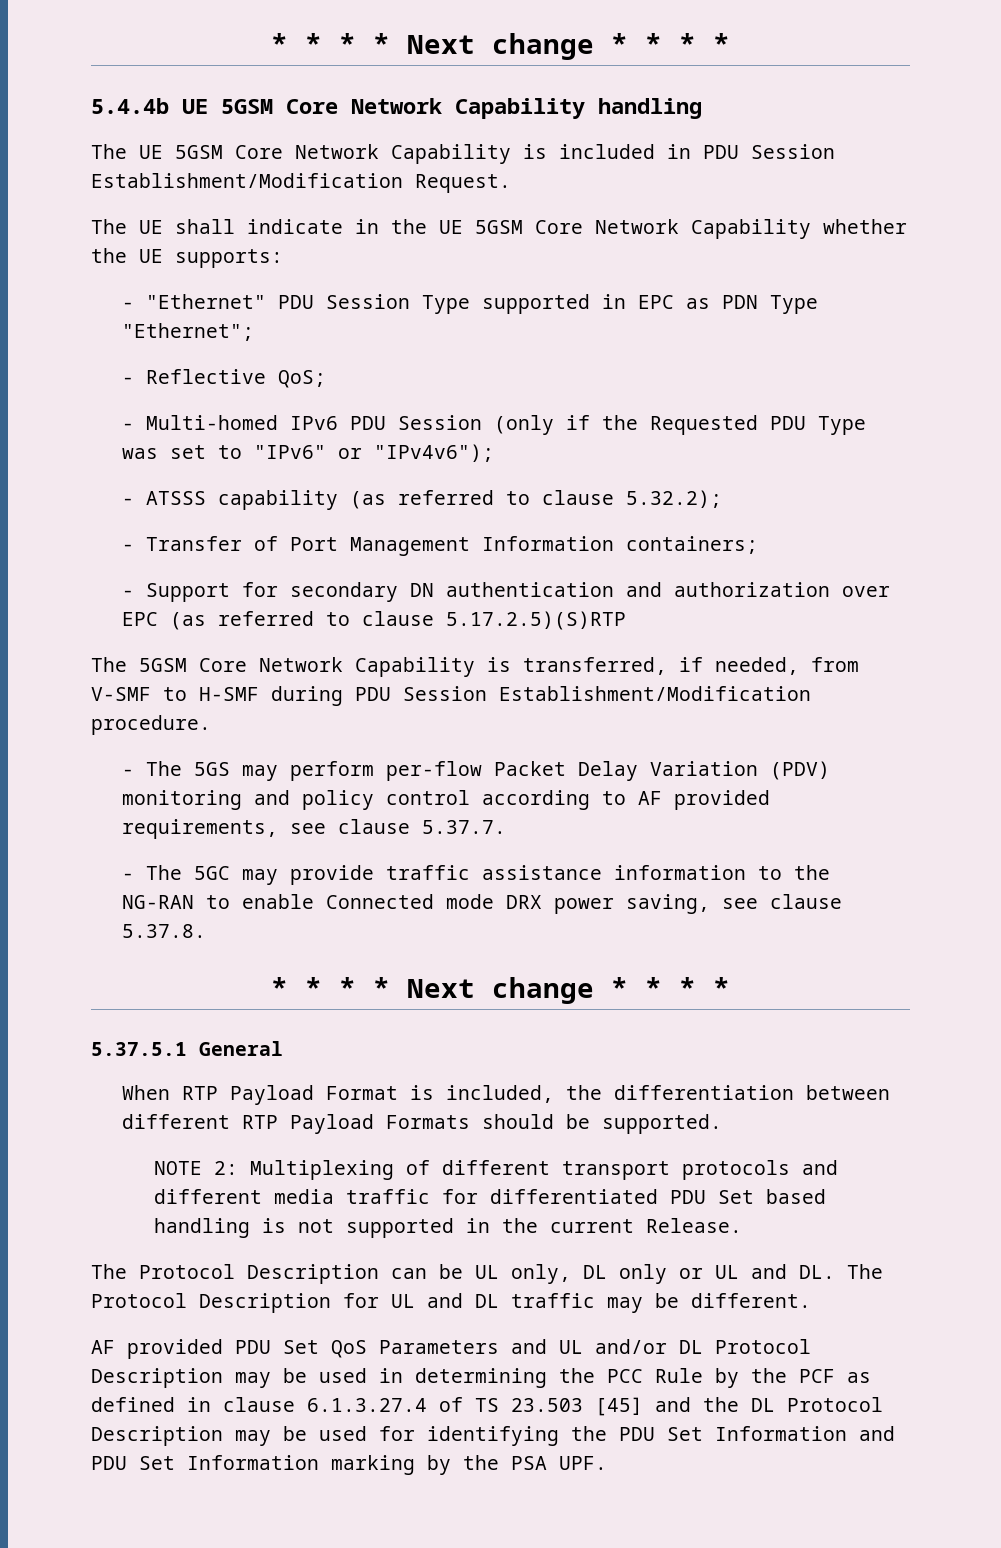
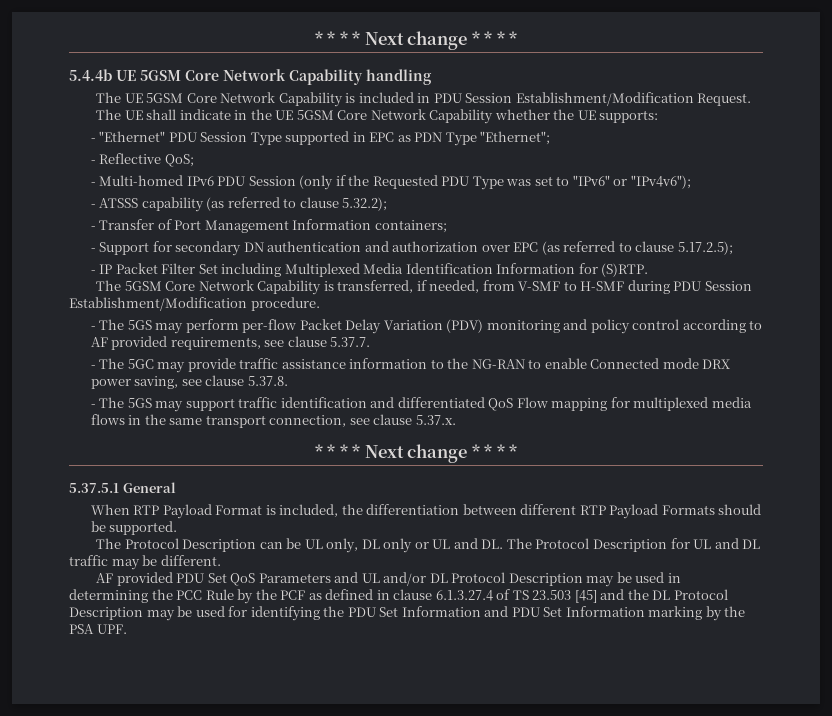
- - Support for secondary DN authentication and authorization over EPC (as referred to clause 5.17.2.5)(S)RTP
+ - Support for secondary DN authentication and authorization over EPC (as referred to clause 5.17.2.5);
+ - IP Packet Filter Set including Multiplexed Media Identification Information for (S)RTP.
+ - The 5GS may support traffic identification and differentiated QoS Flow mapping for multiplexed media flows in the same transport connection, see clause 5.37.x.
- NOTE 2: Multiplexing of different transport protocols and different media traffic for differentiated PDU Set based handling is not supported in the current Release.

